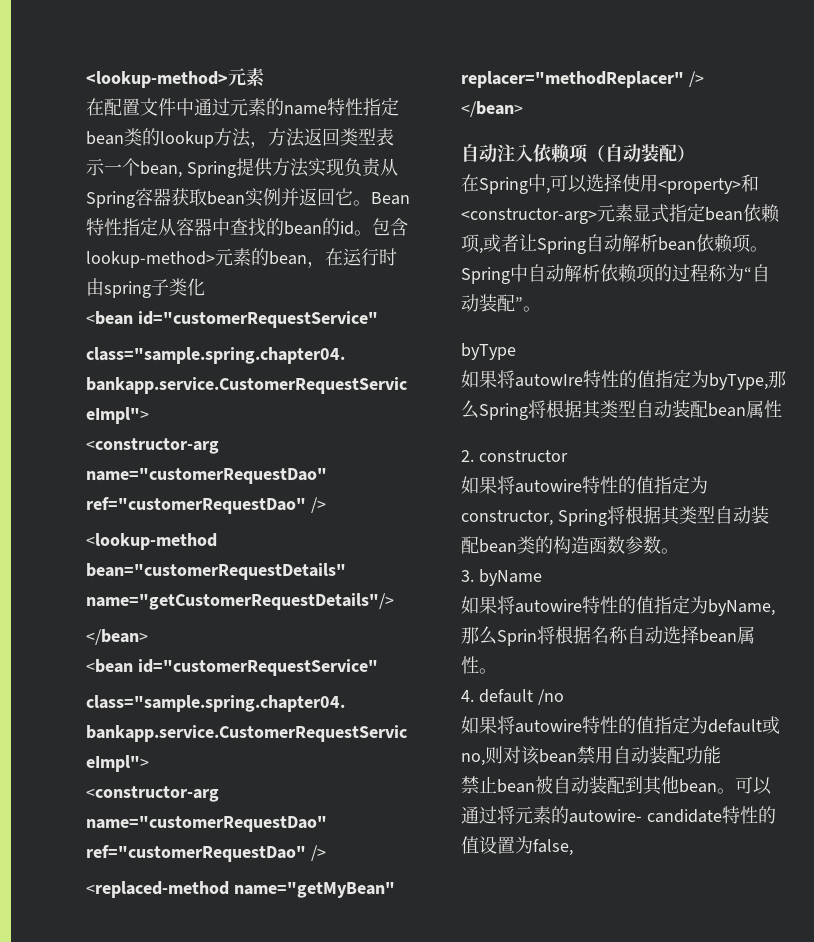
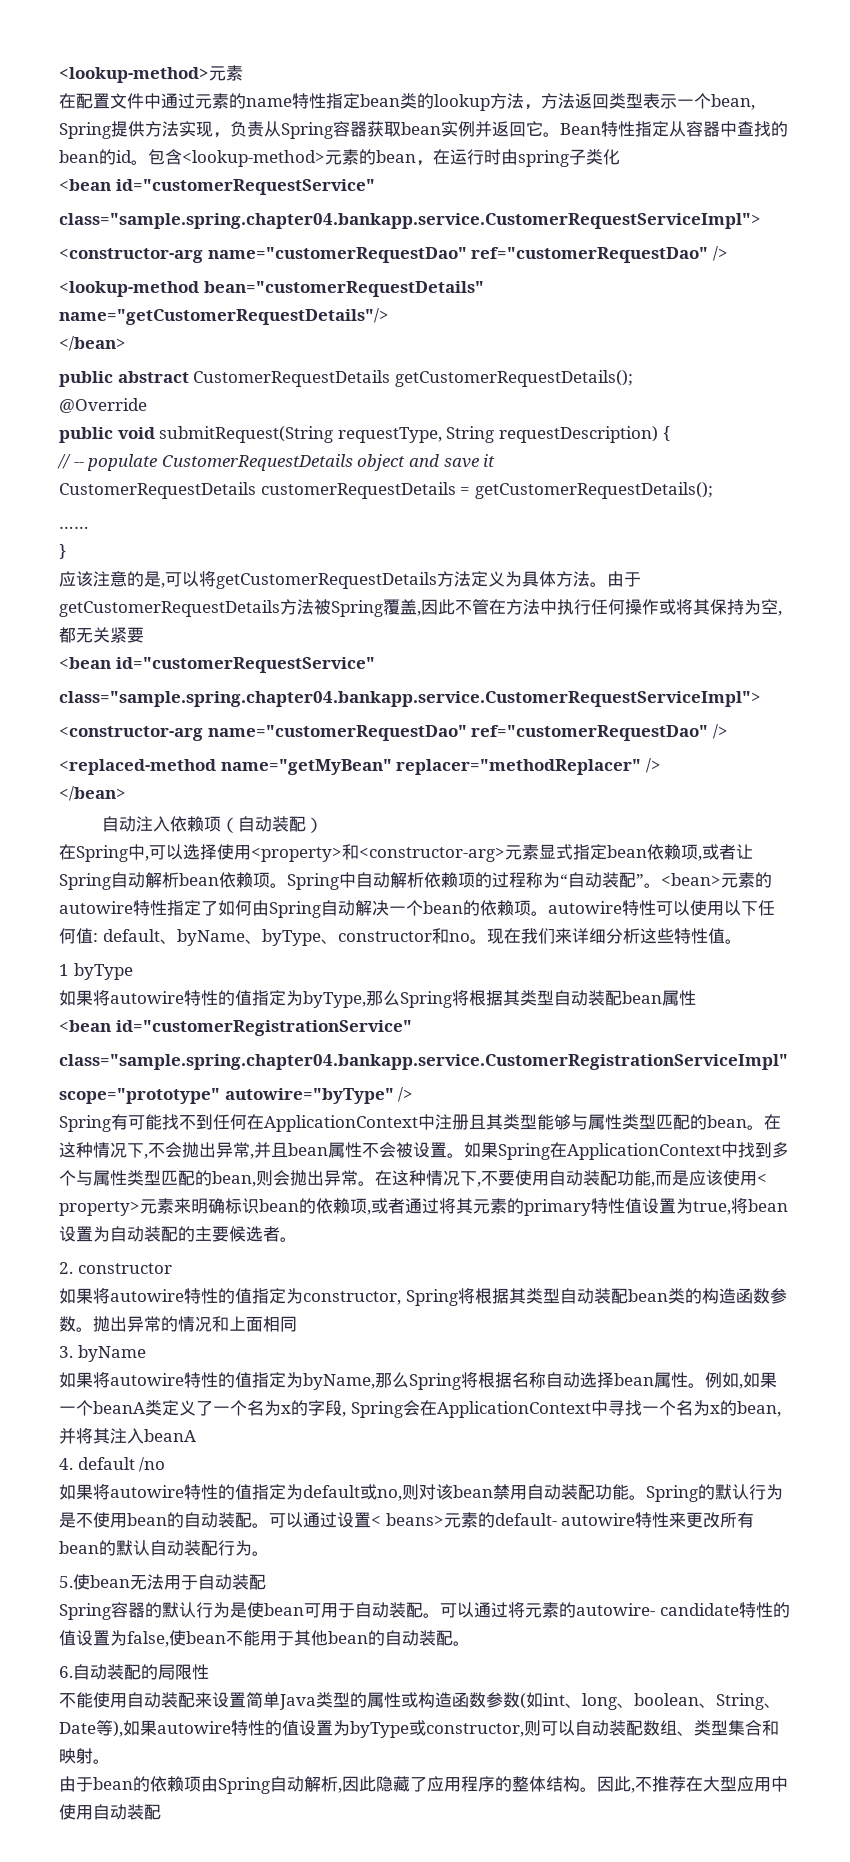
- 在配置文件中通过元素的name特性指定bean类的lookup方法，方法返回类型表示一个bean, Spring提供方法实现负责从Spring容器获取bean实例并返回它。
+ 在配置文件中通过元素的name特性指定bean类的lookup方法，方法返回类型表示一个bean, Spring提供方法实现，负责从Spring容器获取bean实例并返回它。
- 包含lookup-method>元素的bean，在运行时由spring子类化
+ 包含<lookup-method>元素的bean，在运行时由spring子类化
+ public abstract CustomerRequestDetails getCustomerRequestDetails();
+ @Override
+ public void submitRequest(String requestType, String requestDescription) {
+ // -- populate CustomerRequestDetails object and save it
+ CustomerRequestDetails customerRequestDetails = getCustomerRequestDetails();
+ ……
+ }
+ 应该注意的是,可以将getCustomerRequestDetails方法定义为具体方法。由于getCustomerRequestDetails方法被Spring覆盖,因此不管在方法中执行任何操作或将其保持为空,都无关紧要
- Spring中自动解析依赖项的过程称为“自动装配”。
- byType
+ Spring中自动解析依赖项的过程称为“自动装配”。<bean>元素的autowire特性指定了如何由Spring自动解决一个bean的依赖项。autowire特性可以使用以下任何值: default、byName、byType、constructor和no。现在我们来详细分析这些特性值。
+ 1 byType
- 如果将autowIre特性的值指定为byType,那么Spring将根据其类型自动装配bean属性
+ 如果将autowire特性的值指定为byType,那么Spring将根据其类型自动装配bean属性
+ <bean id="customerRegistrationService"
+ class="sample.spring.chapter04.bankapp.service.CustomerRegistrationServiceImpl"
+ scope="prototype" autowire="byType" />
+ Spring有可能找不到任何在ApplicationContext中注册且其类型能够与属性类型匹配的bean。在这种情况下,不会抛出异常,并且bean属性不会被设置。如果Spring在ApplicationContext中找到多个与属性类型匹配的bean,则会抛出异常。在这种情况下,不要使用自动装配功能,而是应该使用< property>元素来明确标识bean的依赖项,或者通过将其元素的primary特性值设置为true,将bean设置为自动装配的主要候选者。
+ 抛出异常的情况和上面相同
- 如果将autowire特性的值指定为byName,那么Sprin将根据名称自动选择bean属性。
+ 如果将autowire特性的值指定为byName,那么Spring将根据名称自动选择bean属性。例如,如果一个beanA类定义了一个名为x的字段, Spring会在ApplicationContext中寻找一个名为x的bean,并将其注入beanA
- 如果将autowire特性的值指定为default或no,则对该bean禁用自动装配功能
- 禁止bean被自动装配到其他bean。
+ 如果将autowire特性的值指定为default或no,则对该bean禁用自动装配功能。Spring的默认行为是不使用bean的自动装配。可以通过设置< beans>元素的default- autowire特性来更改所有bean的默认自动装配行为。
+ 5.使bean无法用于自动装配
+ Spring容器的默认行为是使bean可用于自动装配。
- 可以通过将元素的autowire- candidate特性的值设置为false,
+ 可以通过将元素的autowire- candidate特性的值设置为false,使bean不能用于其他bean的自动装配。
+ 6.自动装配的局限性
+ 不能使用自动装配来设置简单Java类型的属性或构造函数参数(如int、long、boolean、String、Date等),如果autowire特性的值设置为byType或constructor,则可以自动装配数组、类型集合和映射。
+ 由于bean的依赖项由Spring自动解析,因此隐藏了应用程序的整体结构。因此,不推荐在大型应用中使用自动装配

